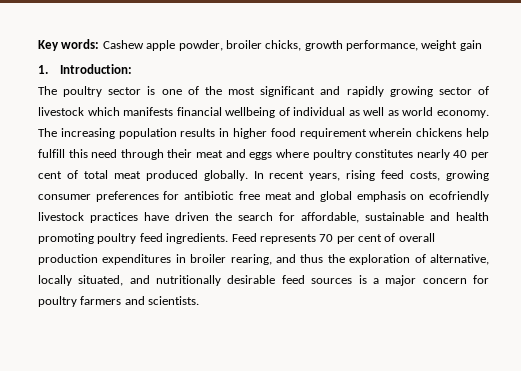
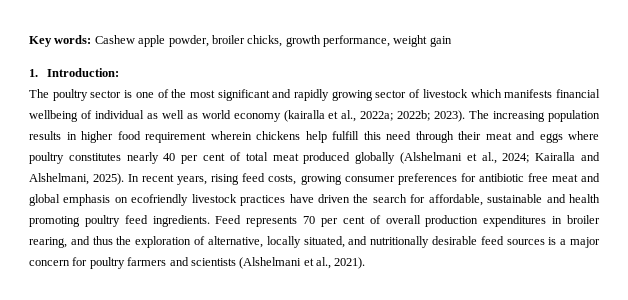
- The poultry sector is one of the most significant and rapidly growing sector of livestock which manifests financial wellbeing of individual as well as world economy.
+ The poultry sector is one of the most significant and rapidly growing sector of livestock which manifests financial wellbeing of individual as well as world economy (kairalla et al., 2022a; 2022b; 2023).
- The increasing population results in higher food requirement wherein chickens help fulfill this need through their meat and eggs where poultry constitutes nearly 40 per cent of total meat produced globally.
+ The increasing population results in higher food requirement wherein chickens help fulfill this need through their meat and eggs where poultry constitutes nearly 40 per cent of total meat produced globally (Alshelmani et al., 2024; Kairalla and Alshelmani, 2025).
- Feed represents 70 per cent of overall production expenditures in broiler rearing, and thus the exploration of alternative, locally situated, and nutritionally desirable feed sources is a major concern for poultry farmers and scientists.
+ Feed represents 70 per cent of overall production expenditures in broiler rearing, and thus the exploration of alternative, locally situated, and nutritionally desirable feed sources is a major concern for poultry farmers and scientists (Alshelmani et al., 2021).

